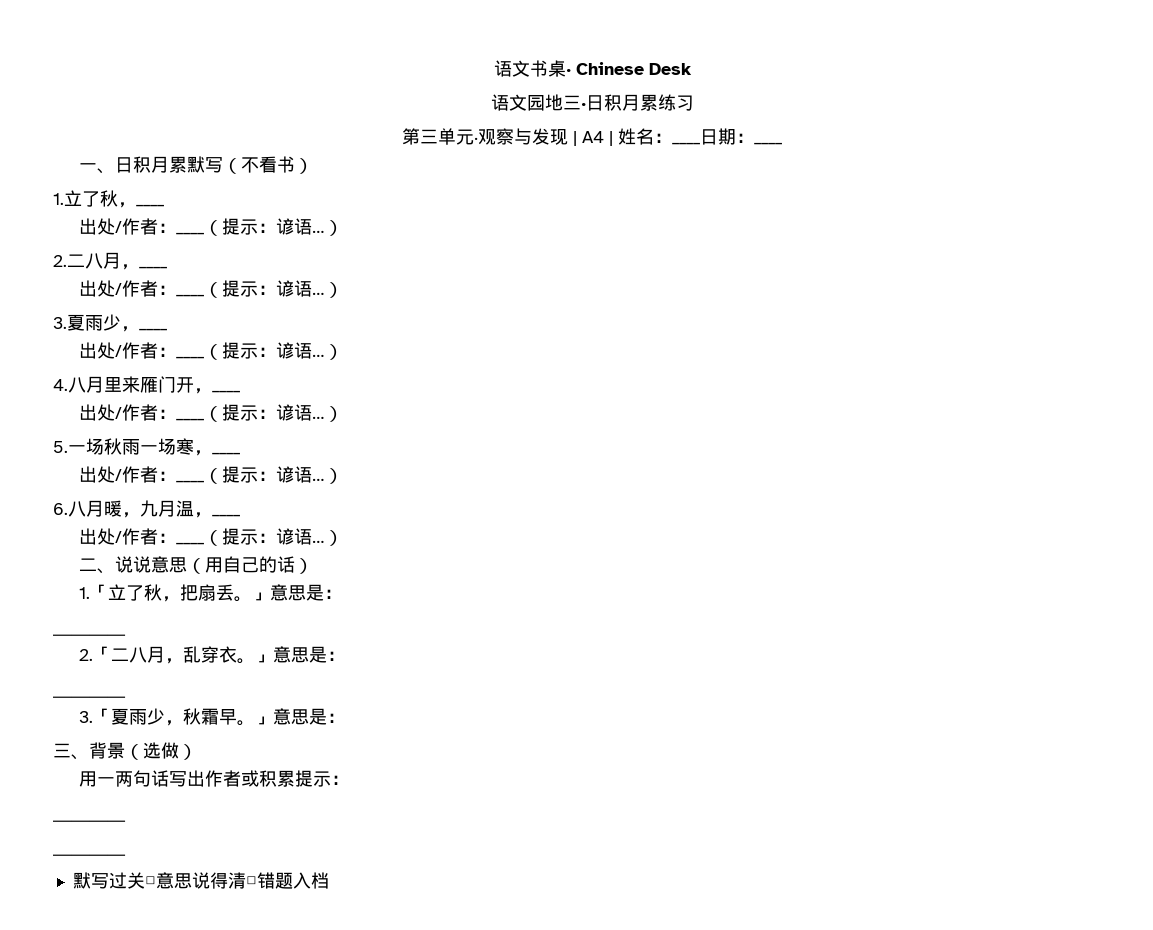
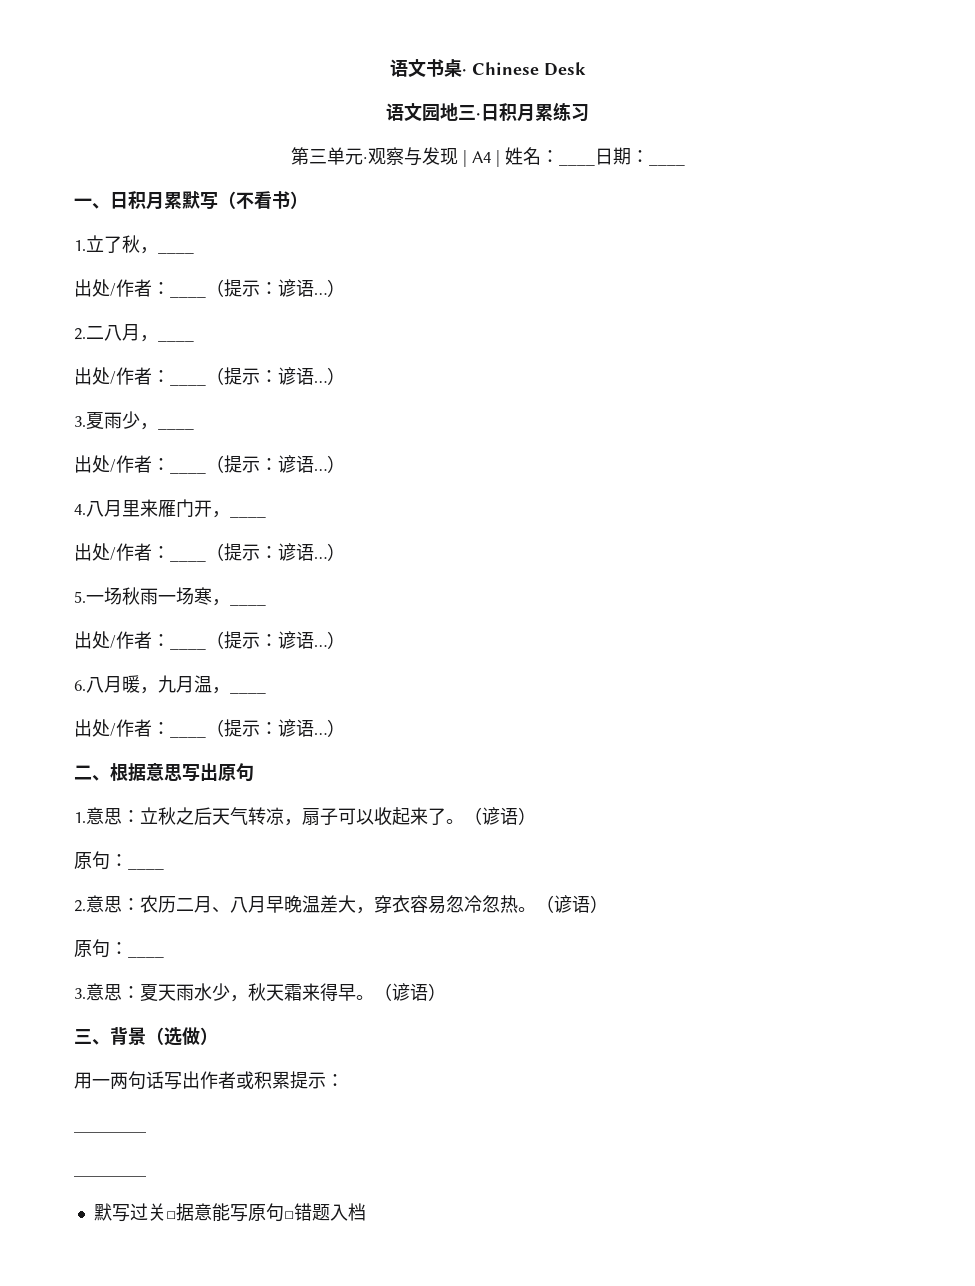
- 二、说说意思（用自己的话）
- 1.「立了秋，把扇丢。」意思是：
- ＿＿＿＿
- 2.「二八月，乱穿衣。」意思是：
- ＿＿＿＿
- 3.「夏雨少，秋霜早。」意思是：
+ 二、根据意思写出原句
+ 1.意思：立秋之后天气转凉，扇子可以收起来了。（谚语）
+ 原句：____
+ 2.意思：农历二月、八月早晚温差大，穿衣容易忽冷忽热。（谚语）
+ 原句：____
+ 3.意思：夏天雨水少，秋天霜来得早。（谚语）
- 默写过关□意思说得清□错题入档
+ 默写过关□据意能写原句□错题入档

